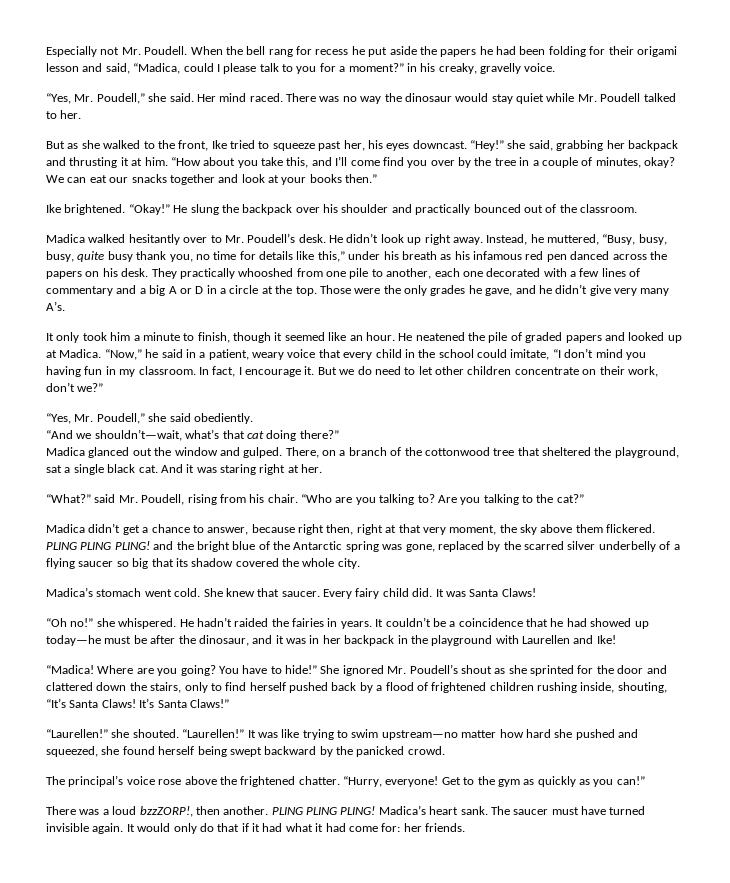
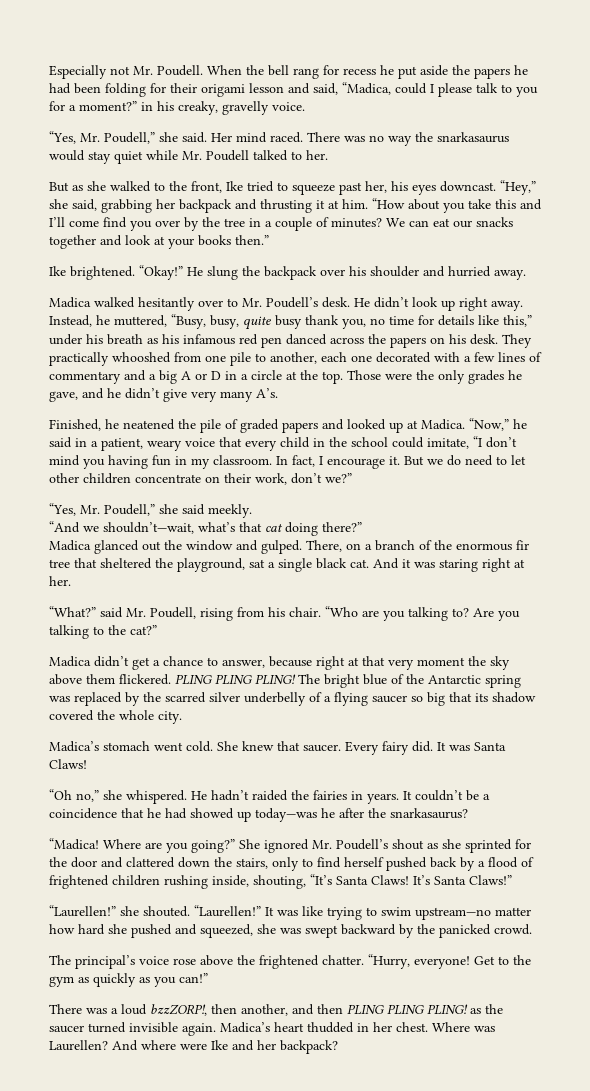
- There was no way the dinosaur would stay quiet while Mr. Poudell talked to her.
+ There was no way the snarkasaurus would stay quiet while Mr. Poudell talked to her.
- “Hey!” she said, grabbing her backpack and thrusting it at him.
+ “Hey,” she said, grabbing her backpack and thrusting it at him.
- “How about you take this, and I’ll come find you over by the tree in a couple of minutes, okay?
+ “How about you take this and I’ll come find you over by the tree in a couple of minutes?
- He slung the backpack over his shoulder and practically bounced out of the classroom.
+ He slung the backpack over his shoulder and hurried away.
- Instead, he muttered, “Busy, busy, busy, quite busy thank you, no time for details like this,” under his breath as his infamous red pen danced across the papers on his desk.
+ Instead, he muttered, “Busy, busy, quite busy thank you, no time for details like this,” under his breath as his infamous red pen danced across the papers on his desk.
- It only took him a minute to finish, though it seemed like an hour. He neatened the pile of graded papers and looked up at Madica.
+ Finished, he neatened the pile of graded papers and looked up at Madica.
- “Yes, Mr. Poudell,” she said obediently.
+ “Yes, Mr. Poudell,” she said meekly.
- There, on a branch of the cottonwood tree that sheltered the playground, sat a single black cat.
+ There, on a branch of the enormous fir tree that sheltered the playground, sat a single black cat.
- Madica didn’t get a chance to answer, because right then, right at that very moment, the sky above them flickered.
+ Madica didn’t get a chance to answer, because right at that very moment the sky above them flickered.
- PLING PLING PLING! and the bright blue of the Antarctic spring was gone, replaced by the scarred silver underbelly of a flying saucer so big that its shadow covered the whole city.
+ PLING PLING PLING! The bright blue of the Antarctic spring was replaced by the scarred silver underbelly of a flying saucer so big that its shadow covered the whole city.
- Every fairy child did.
+ Every fairy did.
- “Oh no!” she whispered.
+ “Oh no,” she whispered.
- It couldn’t be a coincidence that he had showed up today—he must be after the dinosaur, and it was in her backpack in the playground with Laurellen and Ike!
+ It couldn’t be a coincidence that he had showed up today—was he after the snarkasaurus?
- Where are you going? You have to hide!”
+ Where are you going?”
- It was like trying to swim upstream—no matter how hard she pushed and squeezed, she found herself being swept backward by the panicked crowd.
+ It was like trying to swim upstream—no matter how hard she pushed and squeezed, she was swept backward by the panicked crowd.
- There was a loud bzzZORP!, then another. PLING PLING PLING! Madica’s heart sank. The saucer must have turned invisible again. It would only do that if it had what it had come for: her friends.
+ There was a loud bzzZORP!, then another, and then PLING PLING PLING! as the saucer turned invisible again. Madica’s heart thudded in her chest. Where was Laurellen? And where were Ike and her backpack?

